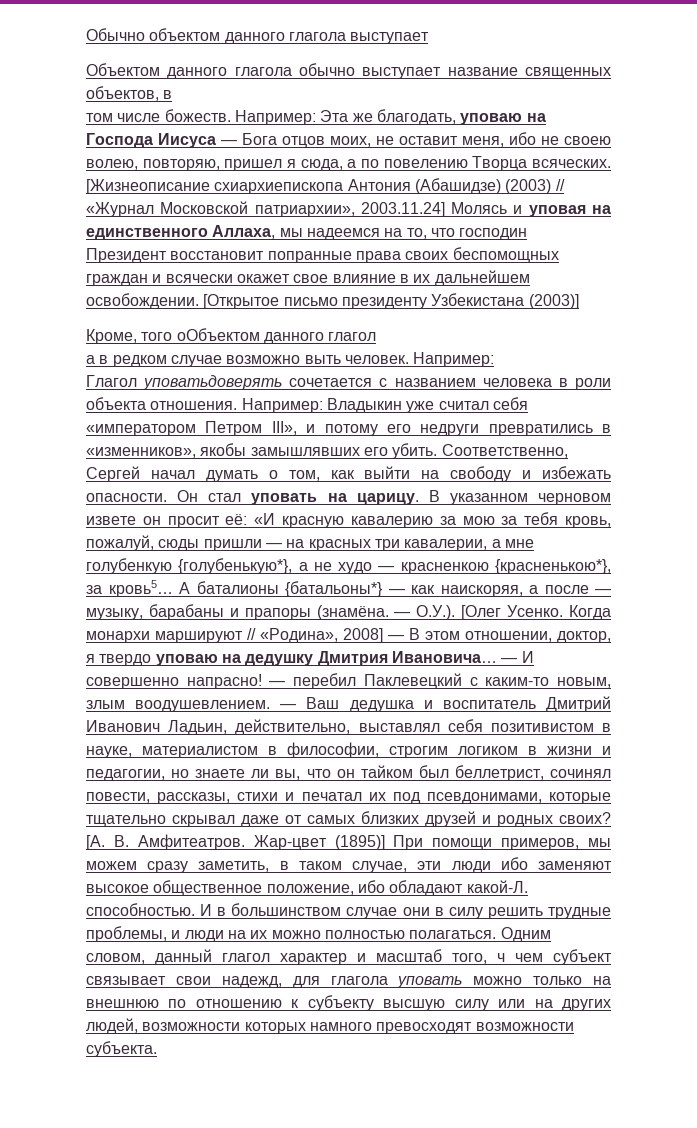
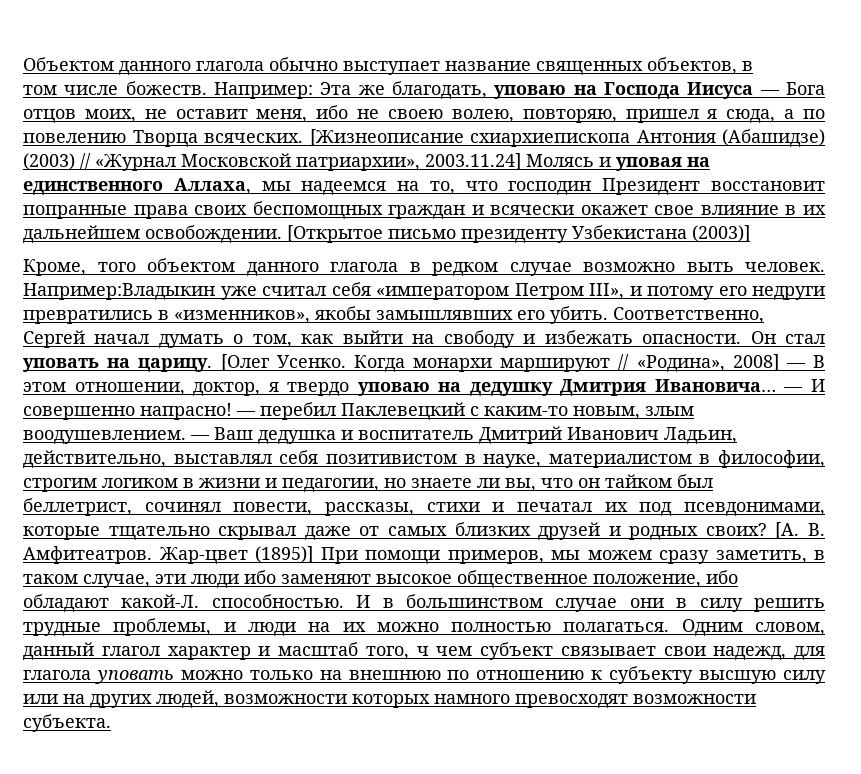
- Обычно объектом данного глагола выступает
- Кроме, того оОбъектом данного глагол
- а в редком случае возможно выть человек. Например:
- Глагол уповатьдоверять сочетается с названием человека в роли объекта отношения. Например: Владыкин уже считал себя «императором Петром III», и потому его недруги превратились в «изменников», якобы замышлявших его убить.
+ Кроме, того объектом данного глагола в редком случае возможно выть человек. Например:Владыкин уже считал себя «императором Петром III», и потому его недруги превратились в «изменников», якобы замышлявших его убить.
- В указанном черновом извете он просит её: «И красную кавалерию за мою за тебя кровь, пожалуй, сюды пришли ― на красных три кавалерии, а мне голубенкую {голубенькую*}, а не худо ― красненкою {красненькою*}, за кровь5… А баталионы {батальоны*} ― как наискоряя, а после ― музыку, барабаны и прапоры (знамёна. ― О.У.). [Олег Усенко.
+ [Олег Усенко.

